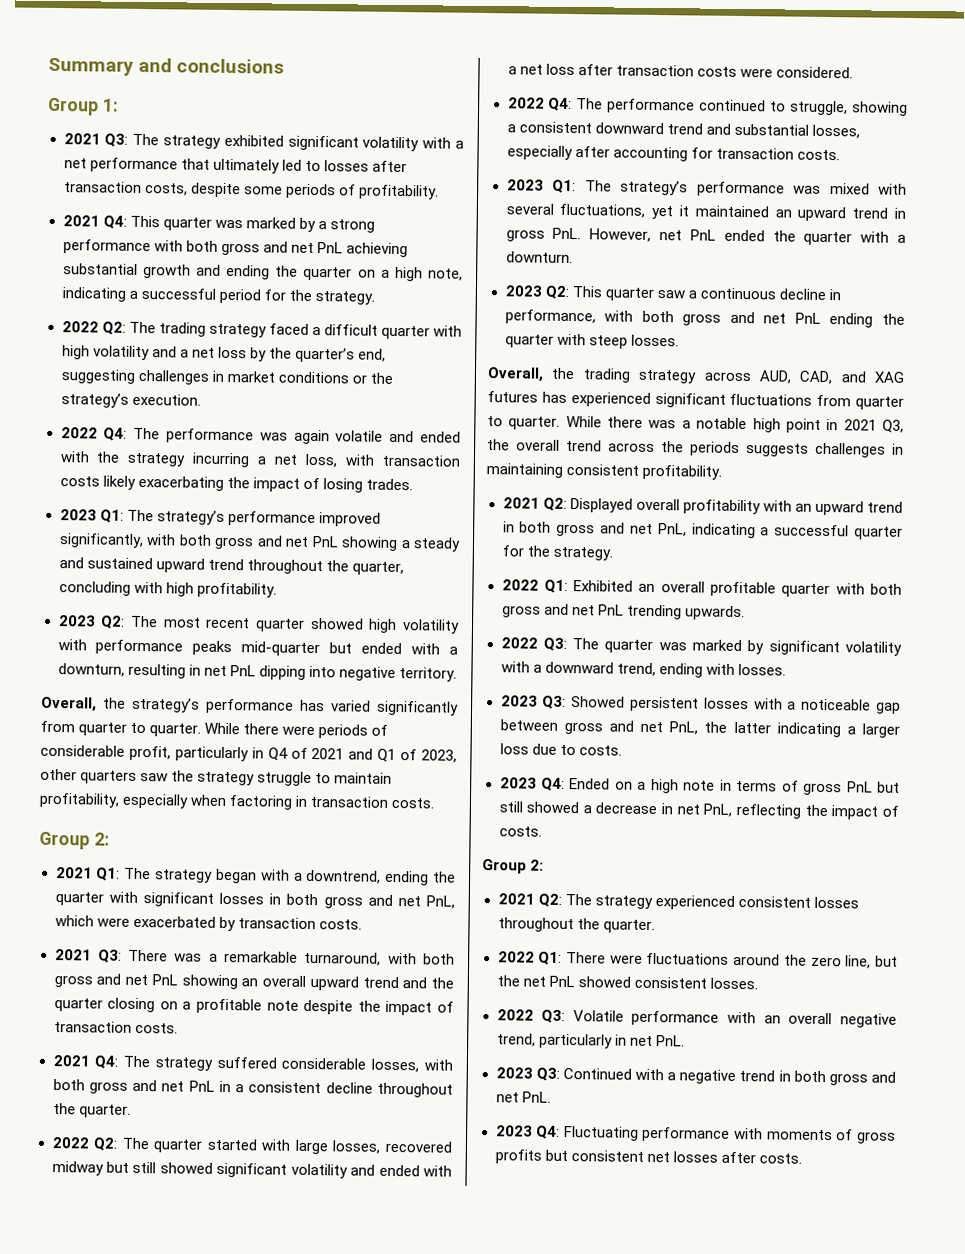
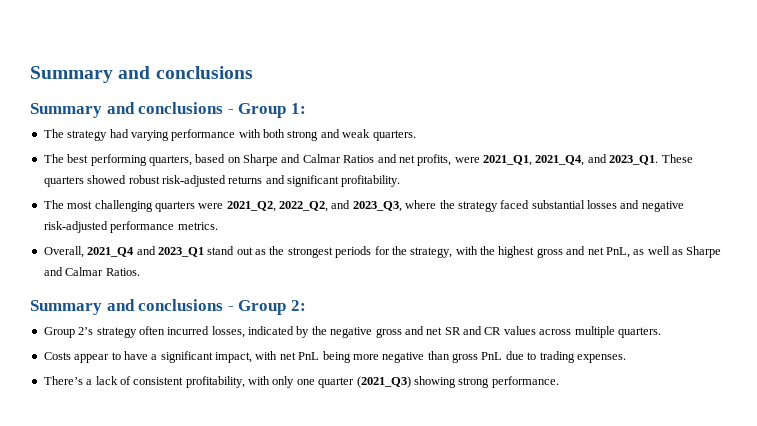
- Group 1:
- 2021 Q3: The strategy exhibited significant volatility with a net performance that ultimately led to losses after transaction costs, despite some periods of profitability.
- 2021 Q4: This quarter was marked by a strong performance with both gross and net PnL achieving substantial growth and ending the quarter on a high note, indicating a successful period for the strategy.
- 2022 Q2: The trading strategy faced a difficult quarter with high volatility and a net loss by the quarter’s end, suggesting challenges in market conditions or the strategy’s execution.
- 2022 Q4: The performance was again volatile and ended with the strategy incurring a net loss, with transaction costs likely exacerbating the impact of losing trades.
- 2023 Q1: The strategy’s performance improved significantly, with both gross and net PnL showing a steady and sustained upward trend throughout the quarter, concluding with high profitability.
- 2023 Q2: The most recent quarter showed high volatility with performance peaks mid-quarter but ended with a downturn, resulting in net PnL dipping into negative territory.
- Overall, the strategy’s performance has varied significantly from quarter to quarter. While there were periods of considerable profit, particularly in Q4 of 2021 and Q1 of 2023, other quarters saw the strategy struggle to maintain profitability, especially when factoring in transaction costs.
- Group 2:
- 2021 Q1: The strategy began with a downtrend, ending the quarter with significant losses in both gross and net PnL, which were exacerbated by transaction costs.
- 2021 Q3: There was a remarkable turnaround, with both gross and net PnL showing an overall upward trend and the quarter closing on a profitable note despite the impact of transaction costs.
- 2021 Q4: The strategy suffered considerable losses, with both gross and net PnL in a consistent decline throughout the quarter.
- 2022 Q2: The quarter started with large losses, recovered midway but still showed significant volatility and ended with a net loss after transaction costs were considered.
- 2022 Q4: The performance continued to struggle, showing a consistent downward trend and substantial losses, especially after accounting for transaction costs.
- 2023 Q1: The strategy’s performance was mixed with several fluctuations, yet it maintained an upward trend in gross PnL. However, net PnL ended the quarter with a downturn.
- 2023 Q2: This quarter saw a continuous decline in performance, with both gross and net PnL ending the quarter with steep losses.
- Overall, the trading strategy across AUD, CAD, and XAG futures has experienced significant fluctuations from quarter to quarter. While there was a notable high point in 2021 Q3, the overall trend across the periods suggests challenges in maintaining consistent profitability.
- 2021 Q2: Displayed overall profitability with an upward trend in both gross and net PnL, indicating a successful quarter for the strategy.
- 2022 Q1: Exhibited an overall profitable quarter with both gross and net PnL trending upwards.
- 2022 Q3: The quarter was marked by significant volatility with a downward trend, ending with losses.
- 2023 Q3: Showed persistent losses with a noticeable gap between gross and net PnL, the latter indicating a larger loss due to costs.
- 2023 Q4: Ended on a high note in terms of gross PnL but still showed a decrease in net PnL, reflecting the impact of costs.
- Group 2:
- 2021 Q2: The strategy experienced consistent losses throughout the quarter.
- 2022 Q1: There were fluctuations around the zero line, but the net PnL showed consistent losses.
- 2022 Q3: Volatile performance with an overall negative trend, particularly in net PnL.
- 2023 Q3: Continued with a negative trend in both gross and net PnL.
- 2023 Q4: Fluctuating performance with moments of gross profits but consistent net losses after costs.
+ Summary and conclusions - Group 1:
+ The strategy had varying performance with both strong and weak quarters.
+ The best performing quarters, based on Sharpe and Calmar Ratios and net profits, were 2021_Q1, 2021_Q4, and 2023_Q1. These quarters showed robust risk-adjusted returns and significant profitability.
+ The most challenging quarters were 2021_Q2, 2022_Q2, and 2023_Q3, where the strategy faced substantial losses and negative risk-adjusted performance metrics.
+ Overall, 2021_Q4 and 2023_Q1 stand out as the strongest periods for the strategy, with the highest gross and net PnL, as well as Sharpe and Calmar Ratios.
+ Summary and conclusions - Group 2:
+ Group 2’s strategy often incurred losses, indicated by the negative gross and net SR and CR values across multiple quarters.
+ Costs appear to have a significant impact, with net PnL being more negative than gross PnL due to trading expenses.
+ There’s a lack of consistent profitability, with only one quarter (2021_Q3) showing strong performance.

